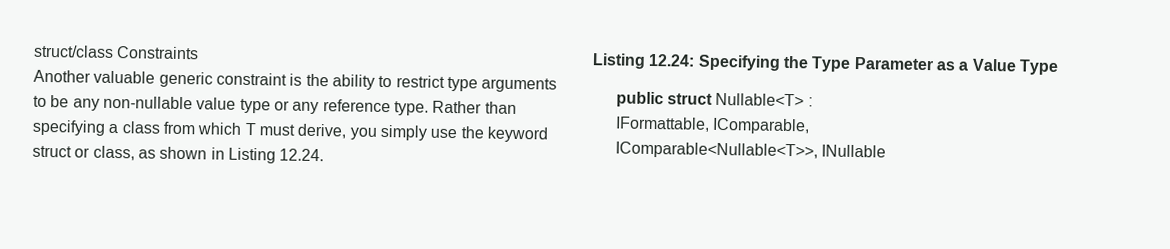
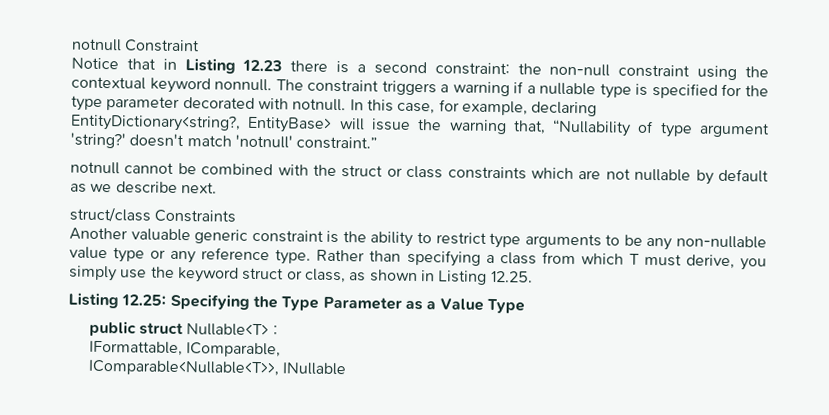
+ notnull Constraint
+ Notice that in Listing 12.23 there is a second constraint: the non-null constraint using the contextual keyword nonnull. The constraint triggers a warning if a nullable type is specified for the type parameter decorated with notnull. In this case, for example, declaring EntityDictionary<string?, EntityBase> will issue the warning that, “Nullability of type argument 'string?' doesn't match 'notnull' constraint.”
+ notnull cannot be combined with the struct or class constraints which are not nullable by default as we describe next.
- Rather than specifying a class from which T must derive, you simply use the keyword struct or class, as shown in Listing 12.24.
- Listing 12.24: Specifying the Type Parameter as a Value Type
+ Rather than specifying a class from which T must derive, you simply use the keyword struct or class, as shown in Listing 12.25.
+ Listing 12.25: Specifying the Type Parameter as a Value Type

